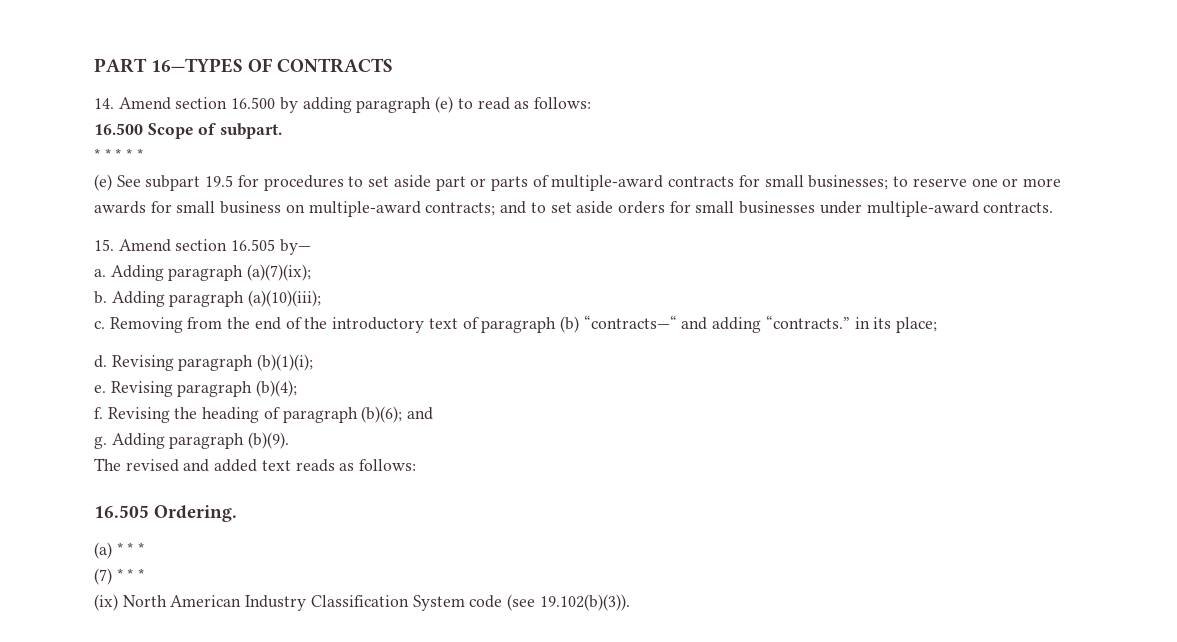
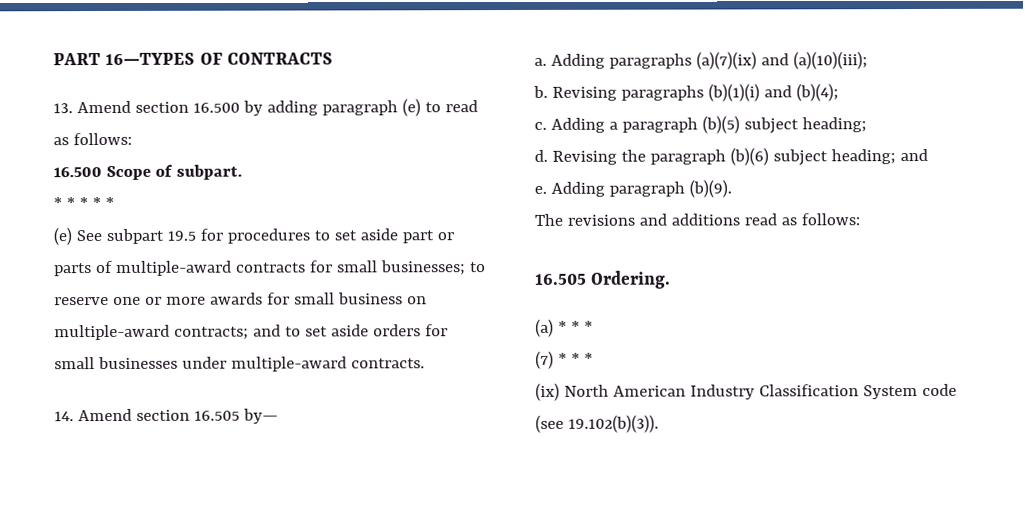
- 14. Amend section 16.500 by adding paragraph (e) to read as follows:
+ 13. Amend section 16.500 by adding paragraph (e) to read as follows:
- 15. Amend section 16.505 by—
+ 14. Amend section 16.505 by—
- Adding paragraph (a)(7)(ix);
- b. Adding paragraph (a)(10)(iii);
- c. Removing from the end of the introductory text of paragraph (b) “contracts—“ and adding “contracts.” in its place;
- d. Revising paragraph (b)(1)(i);
- e. Revising paragraph (b)(4);
- f. Revising the heading of paragraph (b)(6); and
- g.
+ Adding paragraphs (a)(7)(ix) and (a)(10)(iii);
+ b. Revising paragraphs (b)(1)(i) and (b)(4);
+ c. Adding a paragraph (b)(5) subject heading;
+ d. Revising the paragraph (b)(6) subject heading; and
+ e.
- The revised and added text reads as follows:
+ The revisions and additions read as follows:

